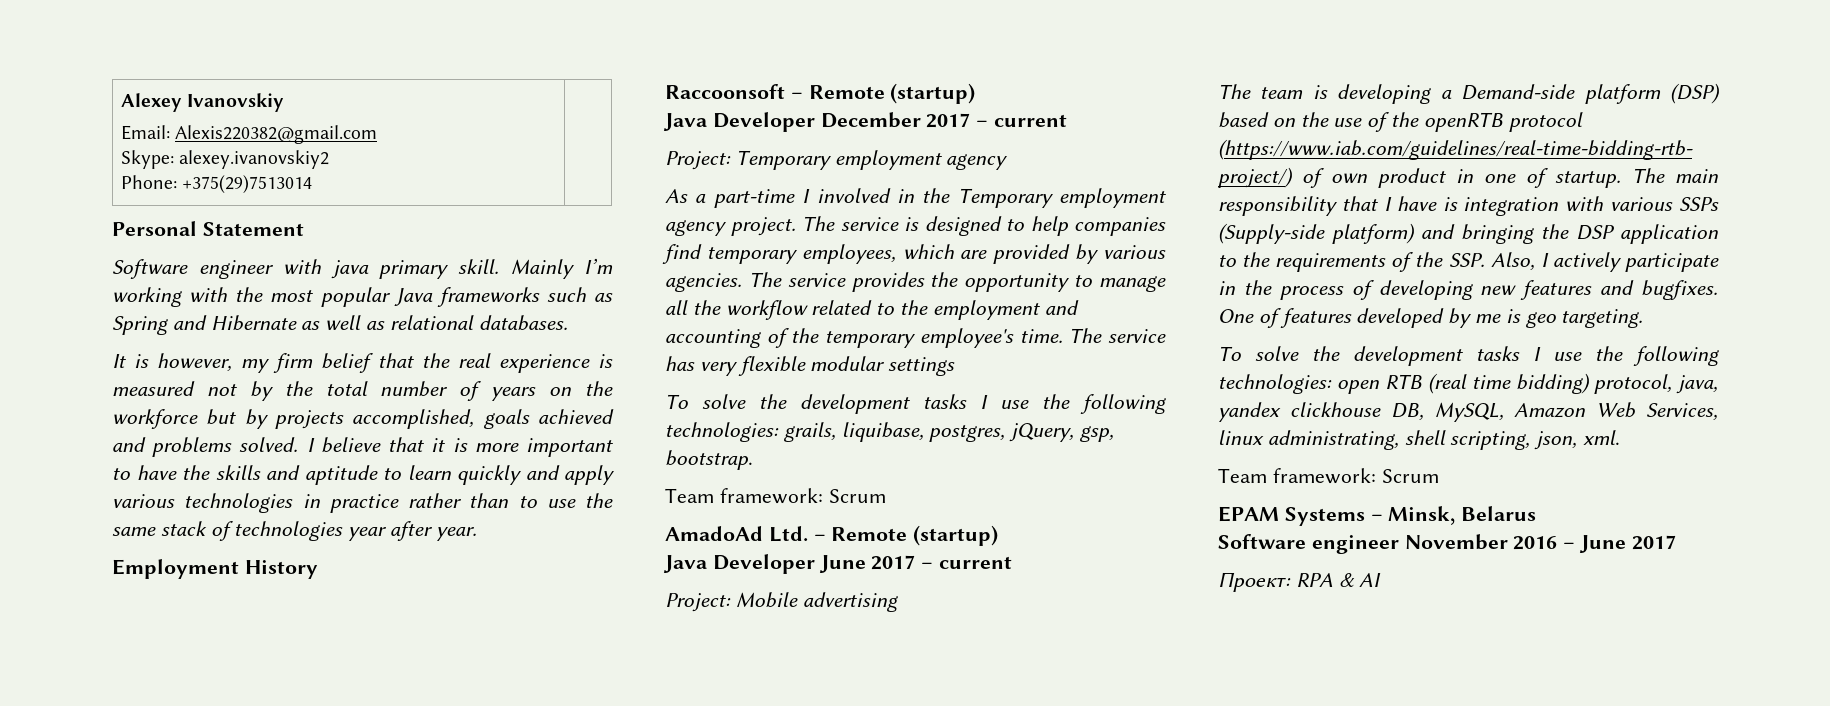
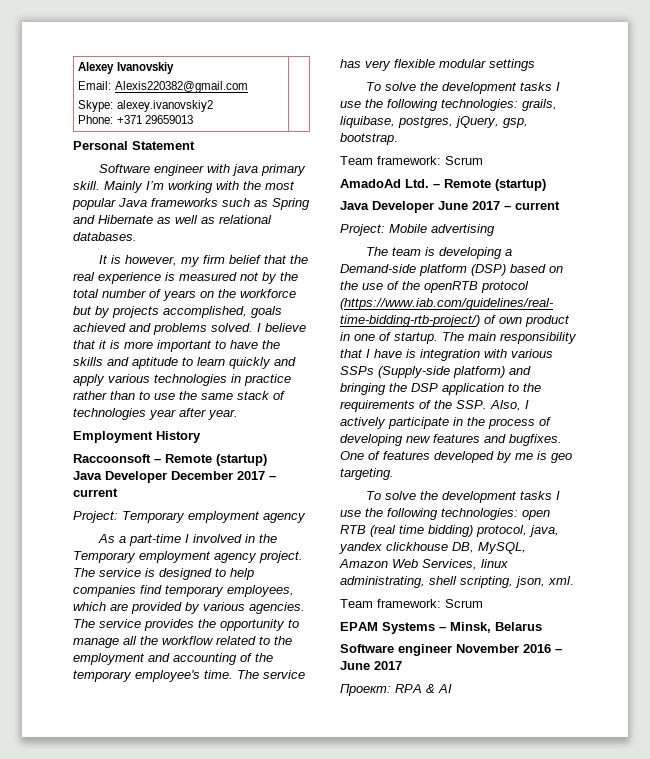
  Alexey Ivanovskiy
  Email: Alexis220382@gmail.com
  Skype: alexey.ivanovskiy2
- Phone: +375(29)7513014 |
+ Phone: +371 29659013 |

